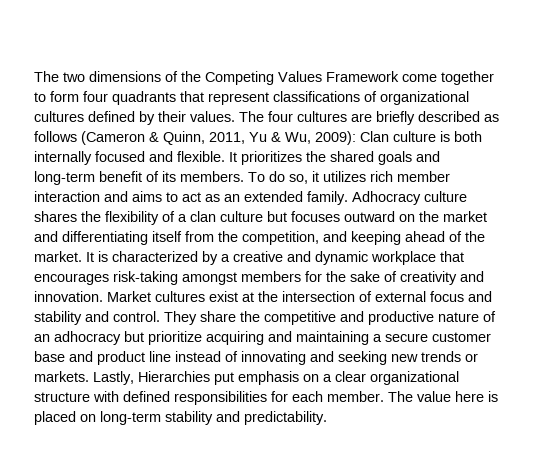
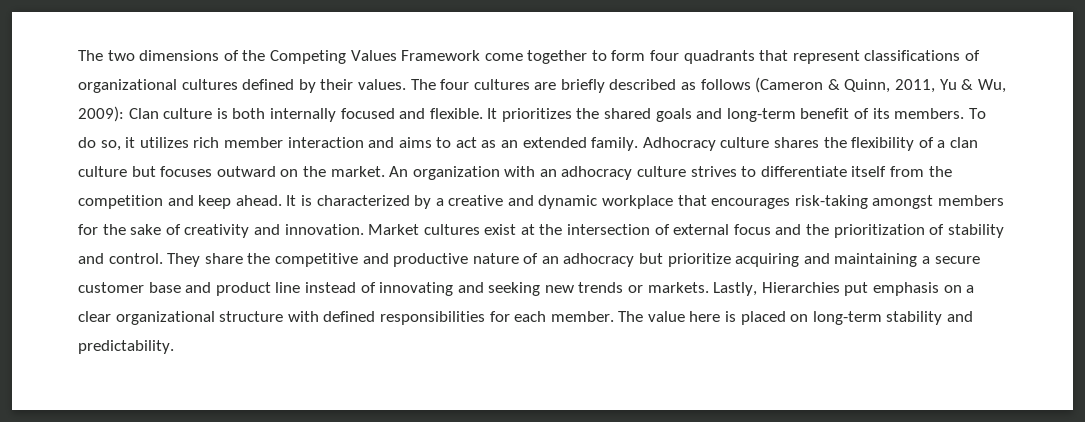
- Adhocracy culture shares the flexibility of a clan culture but focuses outward on the market and differentiating itself from the competition, and keeping ahead of the market.
+ Adhocracy culture shares the flexibility of a clan culture but focuses outward on the market. An organization with an adhocracy culture strives to differentiate itself from the competition and keep ahead.
- Market cultures exist at the intersection of external focus and stability and control.
+ Market cultures exist at the intersection of external focus and the prioritization of stability and control.

